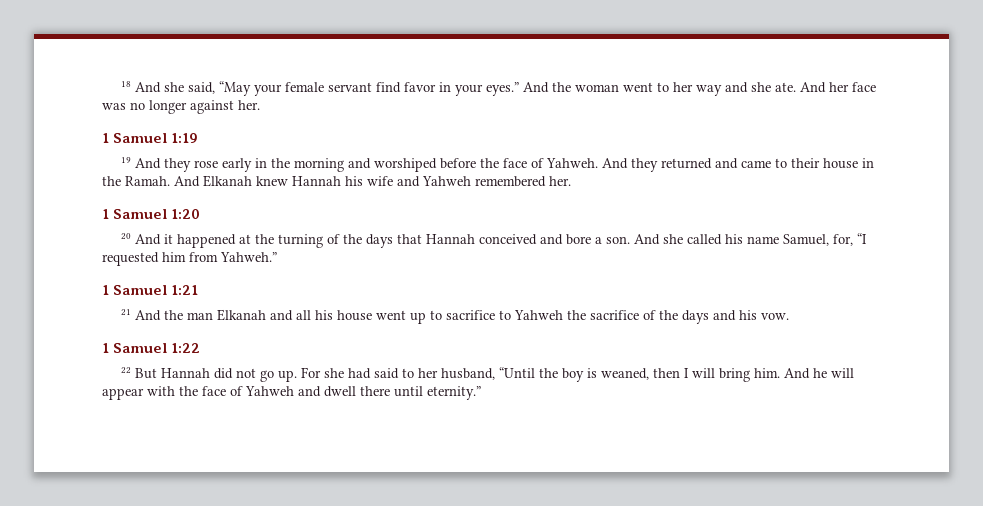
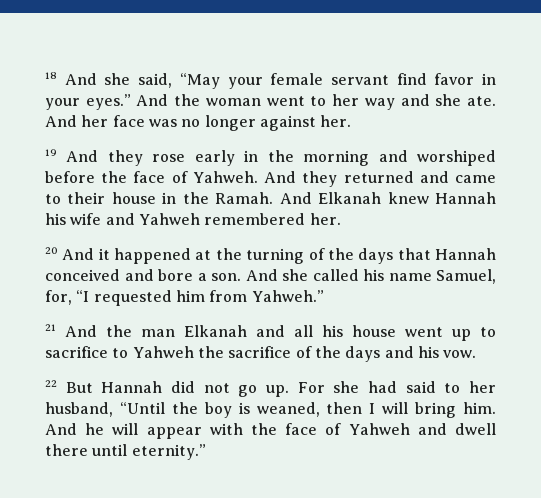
- 1 Samuel 1:19
- 1 Samuel 1:20
- 1 Samuel 1:21
- 1 Samuel 1:22

